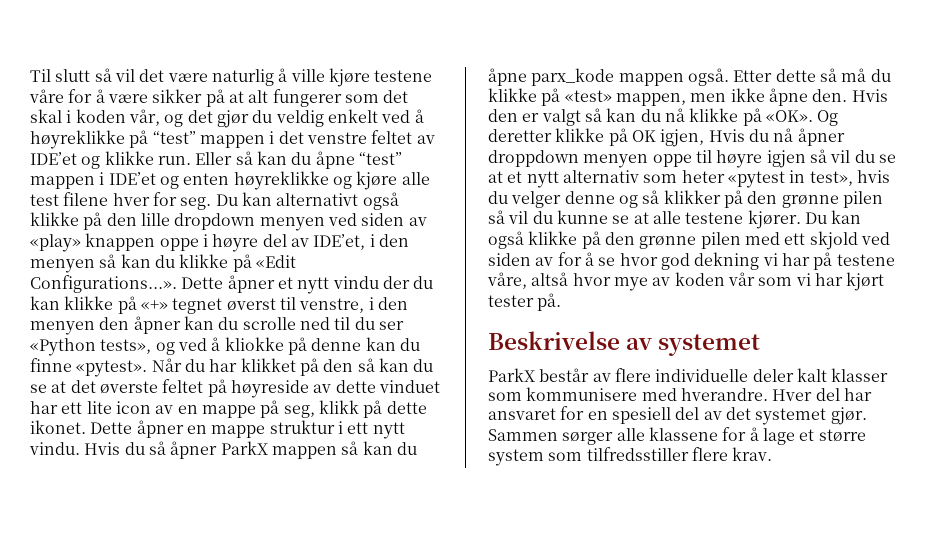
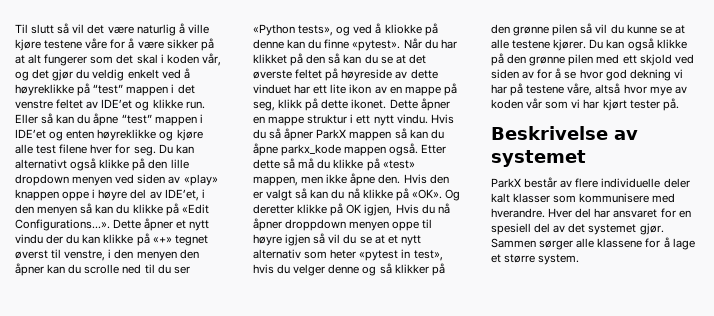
- Når du har klikket på den så kan du se at det øverste feltet på høyreside av dette vinduet har ett lite icon av en mappe på seg, klikk på dette ikonet.
+ Når du har klikket på den så kan du se at det øverste feltet på høyreside av dette vinduet har ett lite ikon av en mappe på seg, klikk på dette ikonet.
- Hvis du så åpner ParkX mappen så kan du åpne parx_kode mappen også.
+ Hvis du så åpner ParkX mappen så kan du åpne parkx_kode mappen også.
- Sammen sørger alle klassene for å lage et større system som tilfredsstiller flere krav.
+ Sammen sørger alle klassene for å lage et større system.

